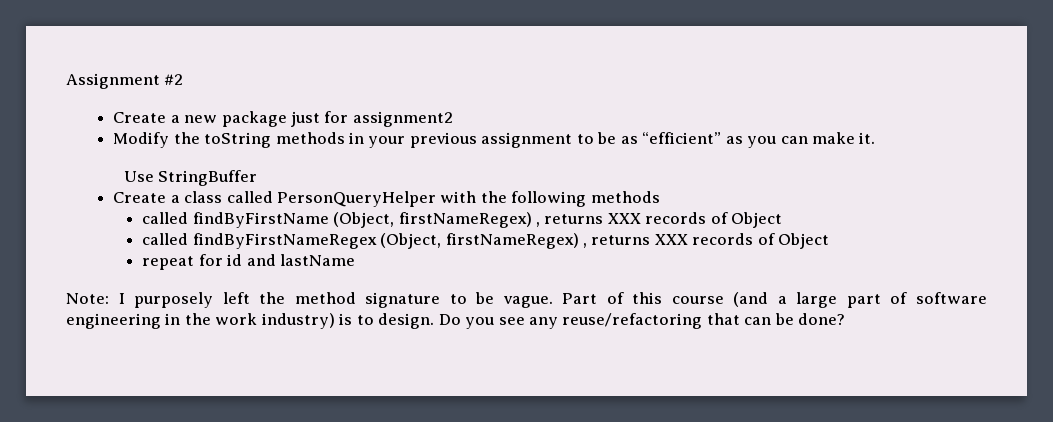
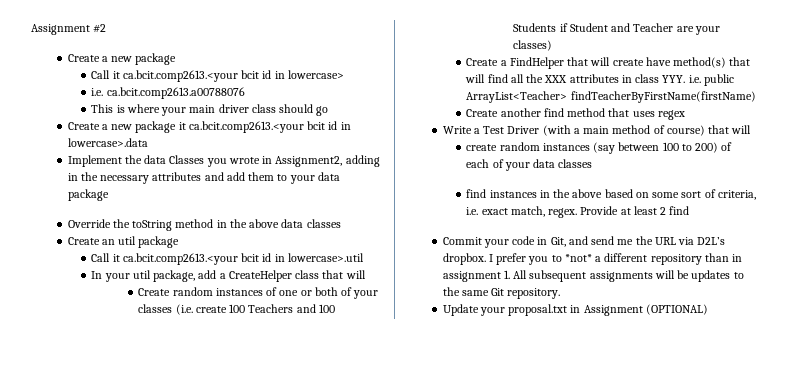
  Assignment #2
- Create a new package just for assignment2
- Modify the toString methods in your previous assignment to be as “efficient” as you can make it.
- Use StringBuffer
- Create a class called PersonQueryHelper with the following methods
- called findByFirstName (Object, firstNameRegex) , returns XXX records of Object
- called findByFirstNameRegex (Object, firstNameRegex) , returns XXX records of Object
- repeat for id and lastName
- Note: I purposely left the method signature to be vague. Part of this course (and a large part of software engineering in the work industry) is to design. Do you see any reuse/refactoring that can be done?
+ Create a new package
+ Call it ca.bcit.comp2613.<your bcit id in lowercase>
+ i.e. ca.bcit.comp2613.a00788076
+ This is where your main driver class should go
+ Create a new package it ca.bcit.comp2613.<your bcit id in lowercase>.data
+ Implement the data Classes you wrote in Assignment2, adding in the necessary attributes and add them to your data package
+ Override the toString method in the above data classes
+ Create an util package
+ Call it ca.bcit.comp2613.<your bcit id in lowercase>.util
+ In your util package, add a CreateHelper class that will
+ Create random instances of one or both of your classes (i.e. create 100 Teachers and 100 Students if Student and Teacher are your classes)
+ Create a FindHelper that will create have method(s) that will find all the XXX attributes in class YYY. i.e. public ArrayList<Teacher> findTeacherByFirstName(firstName)
+ Create another find method that uses regex
+ Write a Test Driver (with a main method of course) that will
+ create random instances (say between 100 to 200) of each of your data classes
+ find instances in the above based on some sort of criteria, i.e. exact match, regex. Provide at least 2 find
+ Commit your code in Git, and send me the URL via D2L’s dropbox. I prefer you to *not* a different repository than in assignment 1. All subsequent assignments will be updates to the same Git repository.
+ Update your proposal.txt in Assignment (OPTIONAL)

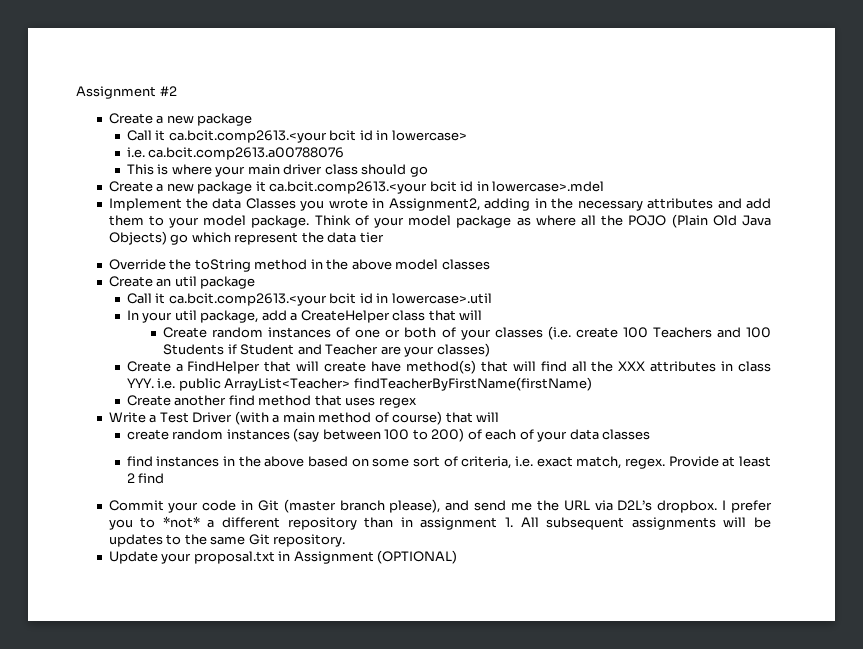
- Create a new package it ca.bcit.comp2613.<your bcit id in lowercase>.data
+ Create a new package it ca.bcit.comp2613.<your bcit id in lowercase>.mdel
- Implement the data Classes you wrote in Assignment2, adding in the necessary attributes and add them to your data package
+ Implement the data Classes you wrote in Assignment2, adding in the necessary attributes and add them to your model package. Think of your model package as where all the POJO (Plain Old Java Objects) go which represent the data tier
- Override the toString method in the above data classes
+ Override the toString method in the above model classes
- Commit your code in Git, and send me the URL via D2L’s dropbox.
+ Commit your code in Git (master branch please), and send me the URL via D2L’s dropbox.

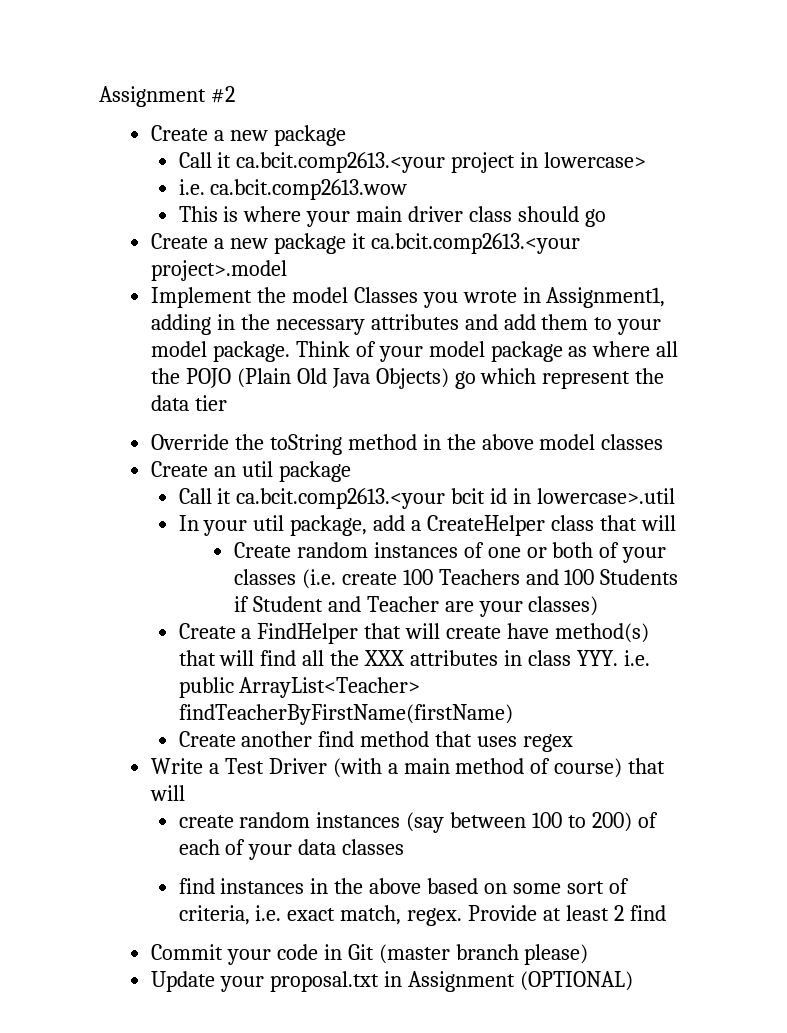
- Call it ca.bcit.comp2613.<your bcit id in lowercase>
+ Call it ca.bcit.comp2613.<your project in lowercase>
- i.e. ca.bcit.comp2613.a00788076
+ i.e. ca.bcit.comp2613.wow
- Create a new package it ca.bcit.comp2613.<your bcit id in lowercase>.mdel
+ Create a new package it ca.bcit.comp2613.<your project>.model
- Implement the data Classes you wrote in Assignment2, adding in the necessary attributes and add them to your model package.
+ Implement the model Classes you wrote in Assignment1, adding in the necessary attributes and add them to your model package.
- Commit your code in Git (master branch please), and send me the URL via D2L’s dropbox. I prefer you to *not* a different repository than in assignment 1. All subsequent assignments will be updates to the same Git repository.
+ Commit your code in Git (master branch please)

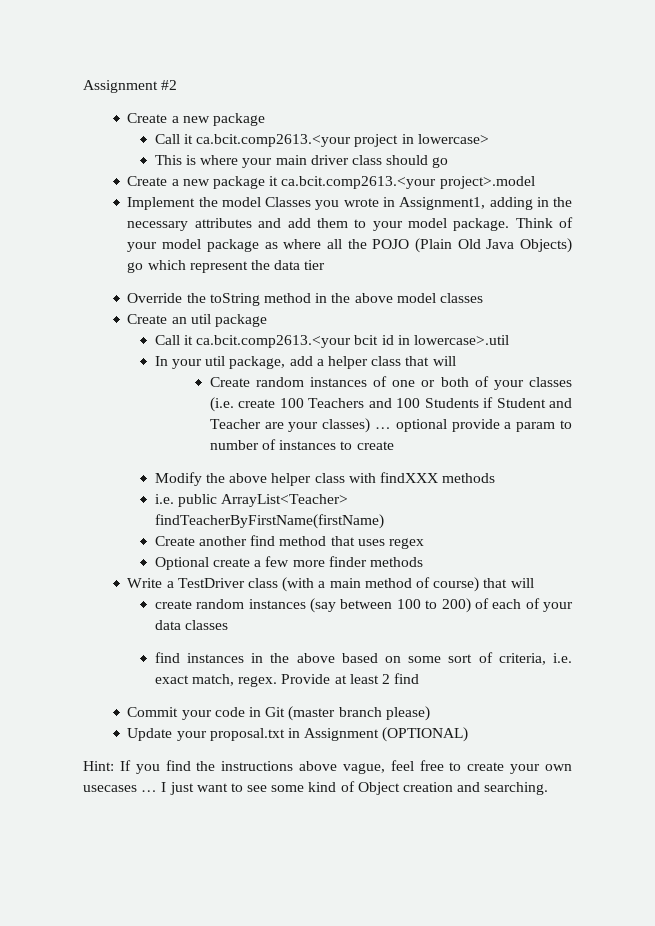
- i.e. ca.bcit.comp2613.wow
- In your util package, add a CreateHelper class that will
+ In your util package, add a helper class that will
- Create random instances of one or both of your classes (i.e. create 100 Teachers and 100 Students if Student and Teacher are your classes)
- Create a FindHelper that will create have method(s) that will find all the XXX attributes in class YYY. i.e. public ArrayList<Teacher> findTeacherByFirstName(firstName)
+ Create random instances of one or both of your classes (i.e. create 100 Teachers and 100 Students if Student and Teacher are your classes) … optional provide a param to number of instances to create
+ Modify the above helper class with findXXX methods
+ i.e. public ArrayList<Teacher> findTeacherByFirstName(firstName)
+ Optional create a few more finder methods
- Write a Test Driver (with a main method of course) that will
+ Write a TestDriver class (with a main method of course) that will
+ Hint: If you find the instructions above vague, feel free to create your own usecases … I just want to see some kind of Object creation and searching.

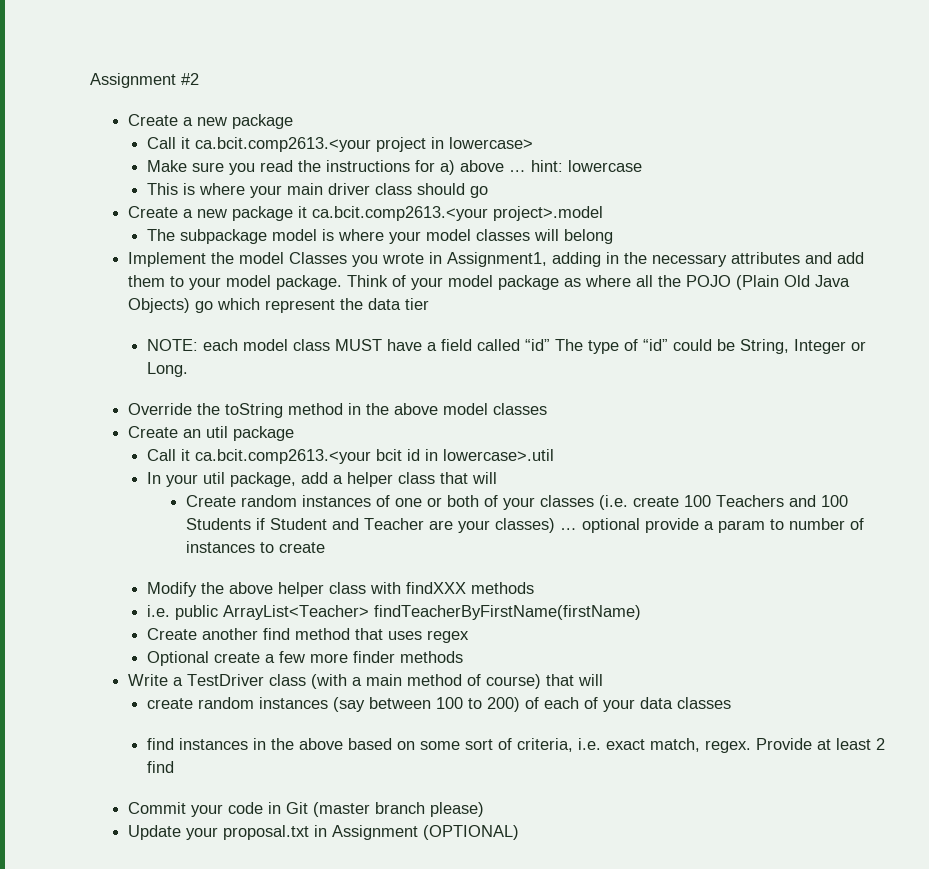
+ Make sure you read the instructions for a) above … hint: lowercase
+ The subpackage model is where your model classes will belong
+ NOTE: each model class MUST have a field called “id” The type of “id” could be String, Integer or Long.
- Hint: If you find the instructions above vague, feel free to create your own usecases … I just want to see some kind of Object creation and searching.

